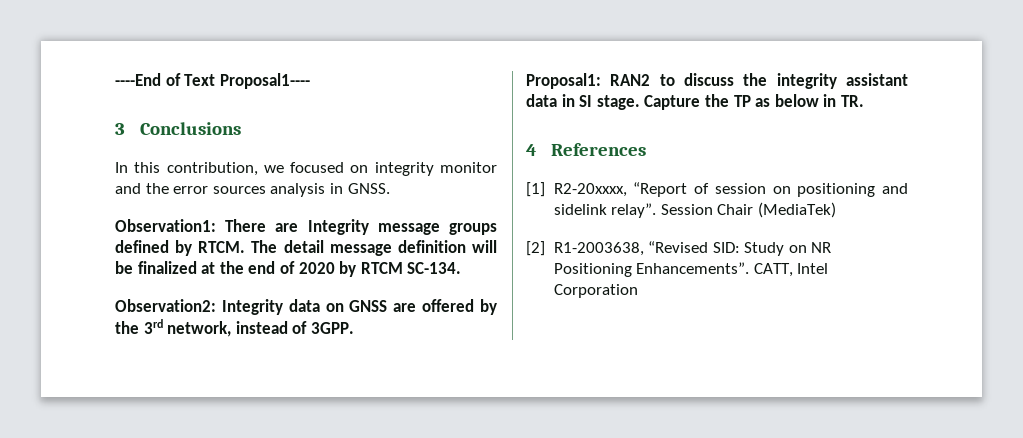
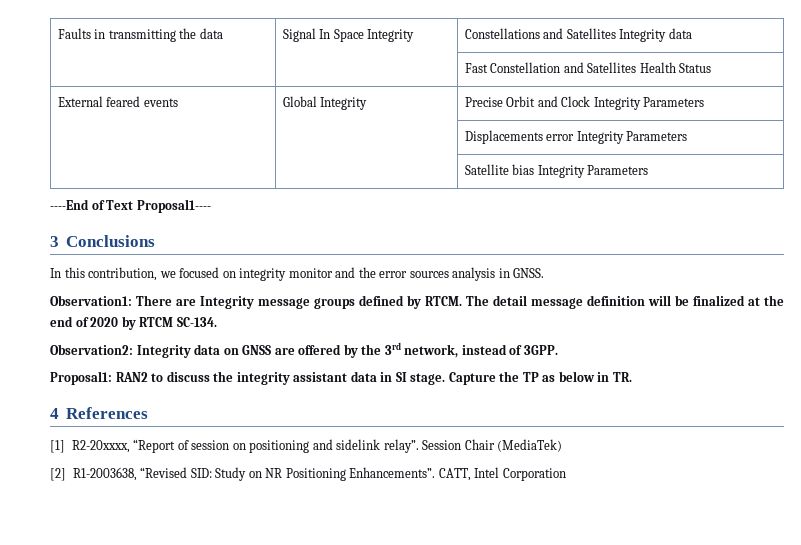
+ Faults in transmitting the data | Signal In Space Integrity | Constellations and Satellites Integrity data
+ | | Fast Constellation and Satellites Health Status
+ External feared events | Global Integrity | Precise Orbit and Clock Integrity Parameters
+ | | Displacements error Integrity Parameters
+ | | Satellite bias Integrity Parameters

